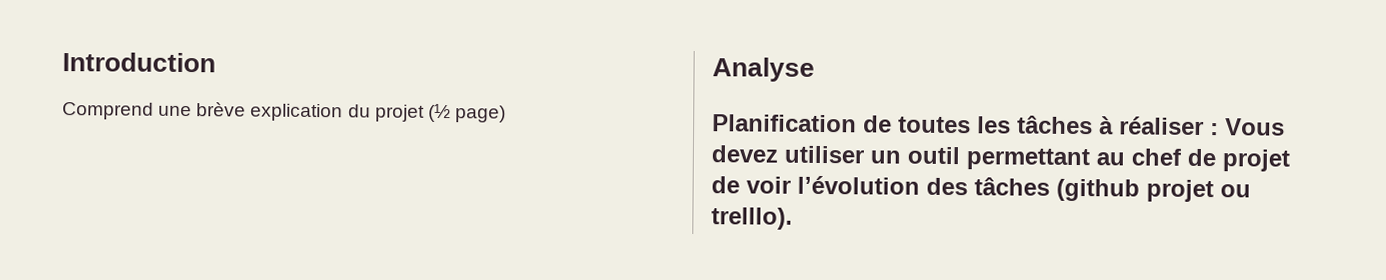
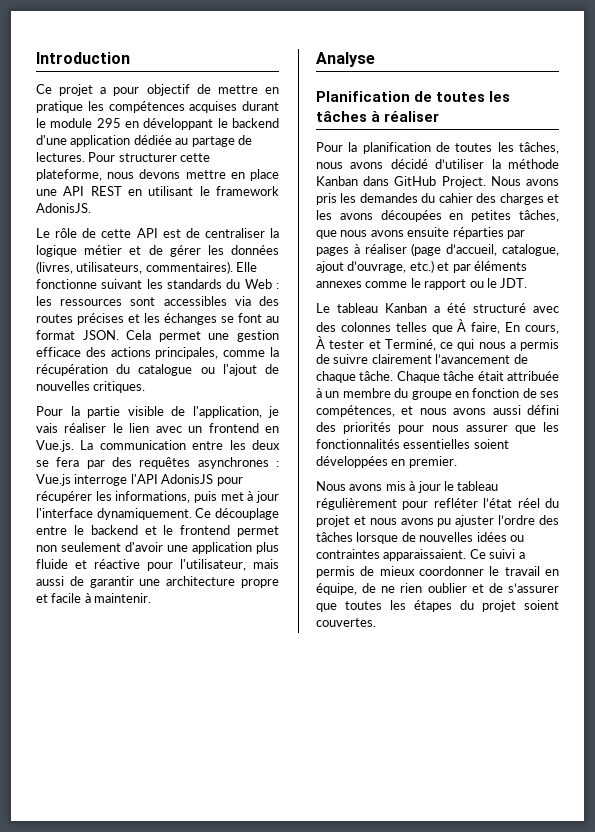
- Comprend une brève explication du projet (½ page)
+ Ce projet a pour objectif de mettre en pratique les compétences acquises durant le module 295 en développant le backend d'une application dédiée au partage de lectures. Pour structurer cette plateforme, nous devons mettre en place une API REST en utilisant le framework AdonisJS.
+ Le rôle de cette API est de centraliser la logique métier et de gérer les données (livres, utilisateurs, commentaires). Elle fonctionne suivant les standards du Web : les ressources sont accessibles via des routes précises et les échanges se font au format JSON. Cela permet une gestion efficace des actions principales, comme la récupération du catalogue ou l'ajout de nouvelles critiques.
+ Pour la partie visible de l'application, je vais réaliser le lien avec un frontend en Vue.js. La communication entre les deux se fera par des requêtes asynchrones : Vue.js interroge l'API AdonisJS pour récupérer les informations, puis met à jour l'interface dynamiquement. Ce découplage entre le backend et le frontend permet non seulement d'avoir une application plus fluide et réactive pour l'utilisateur, mais aussi de garantir une architecture propre et facile à maintenir.
- Planification de toutes les tâches à réaliser : Vous devez utiliser un outil permettant au chef de projet de voir l’évolution des tâches (github projet ou trelllo).
+ Planification de toutes les tâches à réaliser
+ Pour la planification de toutes les tâches, nous avons décidé d’utiliser la méthode Kanban dans GitHub Project. Nous avons pris les demandes du cahier des charges et les avons découpées en petites tâches, que nous avons ensuite réparties par pages à réaliser (page d’accueil, catalogue, ajout d’ouvrage, etc.) et par éléments annexes comme le rapport ou le JDT.
+ Le tableau Kanban a été structuré avec des colonnes telles que À faire, En cours, À tester et Terminé, ce qui nous a permis de suivre clairement l’avancement de chaque tâche. Chaque tâche était attribuée à un membre du groupe en fonction de ses compétences, et nous avons aussi défini des priorités pour nous assurer que les fonctionnalités essentielles soient développées en premier.
+ Nous avons mis à jour le tableau régulièrement pour refléter l’état réel du projet et nous avons pu ajuster l’ordre des tâches lorsque de nouvelles idées ou contraintes apparaissaient. Ce suivi a permis de mieux coordonner le travail en équipe, de ne rien oublier et de s’assurer que toutes les étapes du projet soient couvertes.

